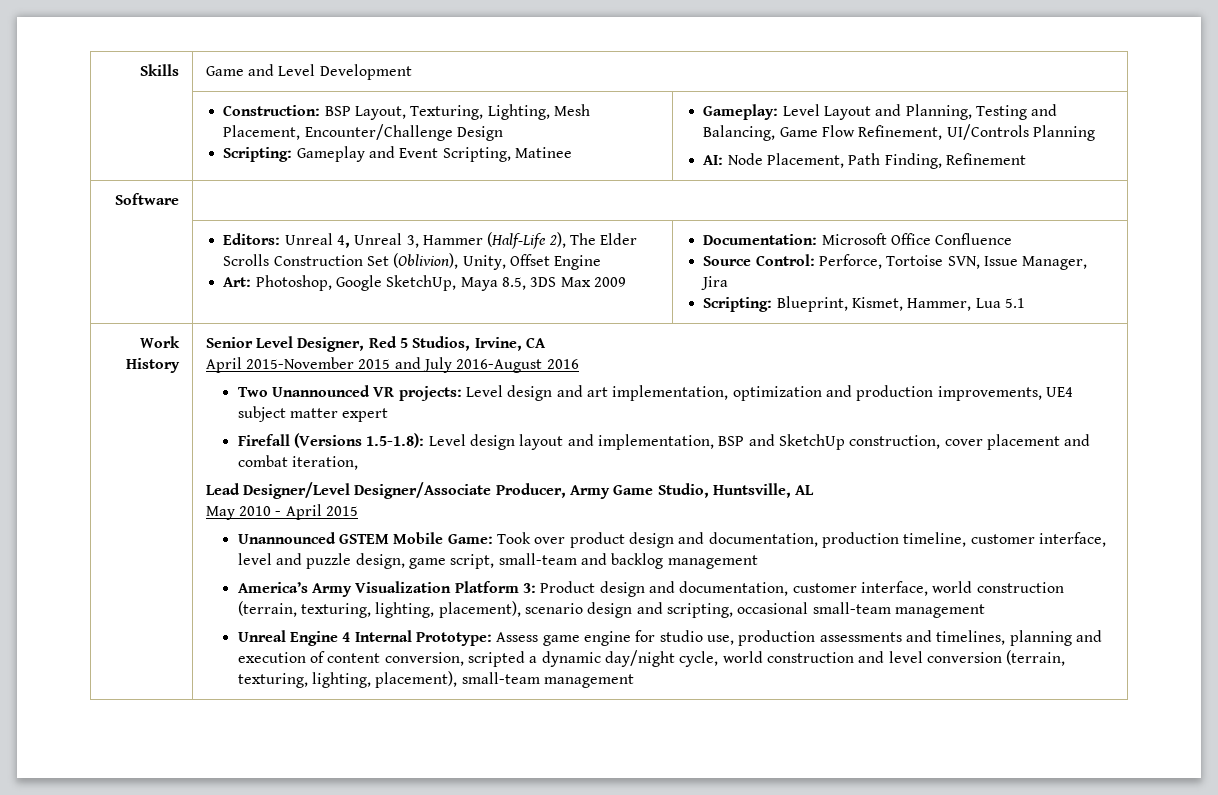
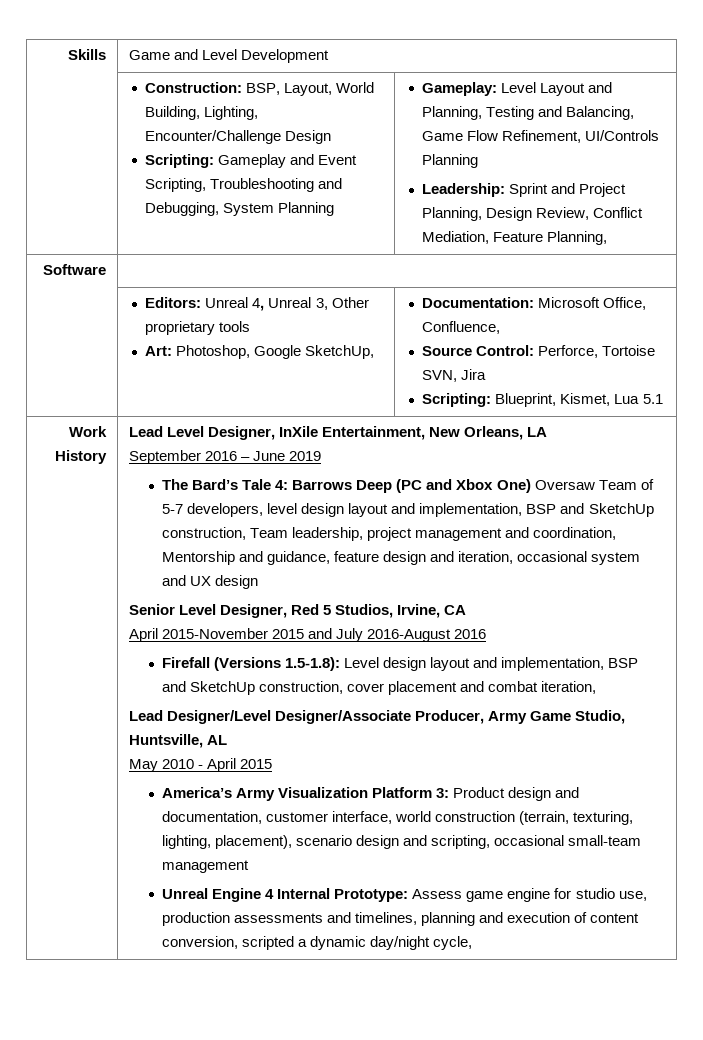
- Construction: BSP Layout, Texturing, Lighting, Mesh Placement, Encounter/Challenge Design
+ Construction: BSP, Layout, World Building, Lighting, Encounter/Challenge Design
- Scripting: Gameplay and Event Scripting, Matinee
+ Scripting: Gameplay and Event Scripting, Troubleshooting and Debugging, System Planning
- AI: Node Placement, Path Finding, Refinement
+ Leadership: Sprint and Project Planning, Design Review, Conflict Mediation, Feature Planning,
- Editors: Unreal 4, Unreal 3, Hammer (Half-Life 2), The Elder Scrolls Construction Set (Oblivion), Unity, Offset Engine
+ Editors: Unreal 4, Unreal 3, Other proprietary tools
- Art: Photoshop, Google SketchUp, Maya 8.5, 3DS Max 2009
+ Art: Photoshop, Google SketchUp,
- Documentation: Microsoft Office Confluence
+ Documentation: Microsoft Office, Confluence,
- Source Control: Perforce, Tortoise SVN, Issue Manager, Jira
+ Source Control: Perforce, Tortoise SVN, Jira
- Scripting: Blueprint, Kismet, Hammer, Lua 5.1
+ Scripting: Blueprint, Kismet, Lua 5.1
+ Lead Level Designer, InXile Entertainment, New Orleans, LA
+ September 2016 – June 2019
+ The Bard’s Tale 4: Barrows Deep (PC and Xbox One) Oversaw Team of 5-7 developers, level design layout and implementation, BSP and SketchUp construction, Team leadership, project management and coordination, Mentorship and guidance, feature design and iteration, occasional system and UX design
- Two Unannounced VR projects: Level design and art implementation, optimization and production improvements, UE4 subject matter expert
- Unannounced GSTEM Mobile Game: Took over product design and documentation, production timeline, customer interface, level and puzzle design, game script, small-team and backlog management
- Unreal Engine 4 Internal Prototype: Assess game engine for studio use, production assessments and timelines, planning and execution of content conversion, scripted a dynamic day/night cycle, world construction and level conversion (terrain, texturing, lighting, placement), small-team management
+ Unreal Engine 4 Internal Prototype: Assess game engine for studio use, production assessments and timelines, planning and execution of content conversion, scripted a dynamic day/night cycle,

